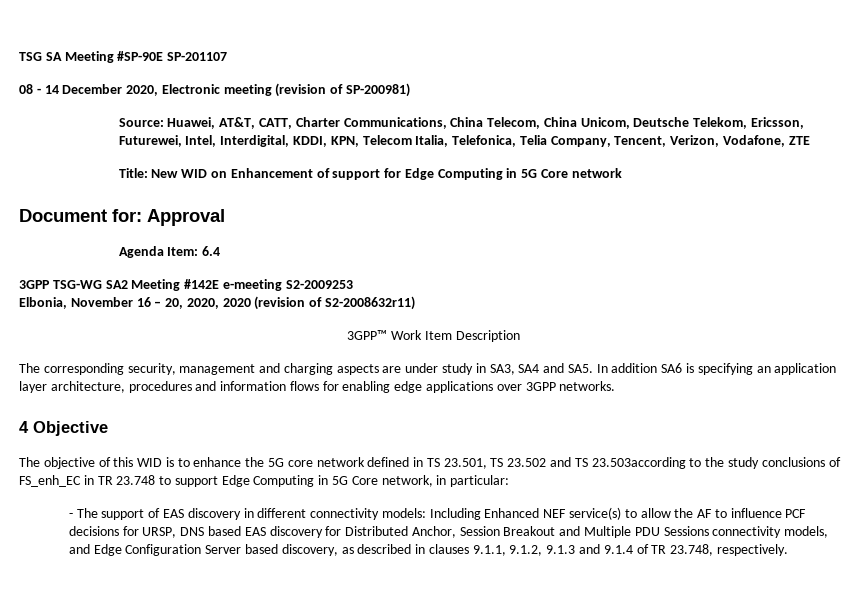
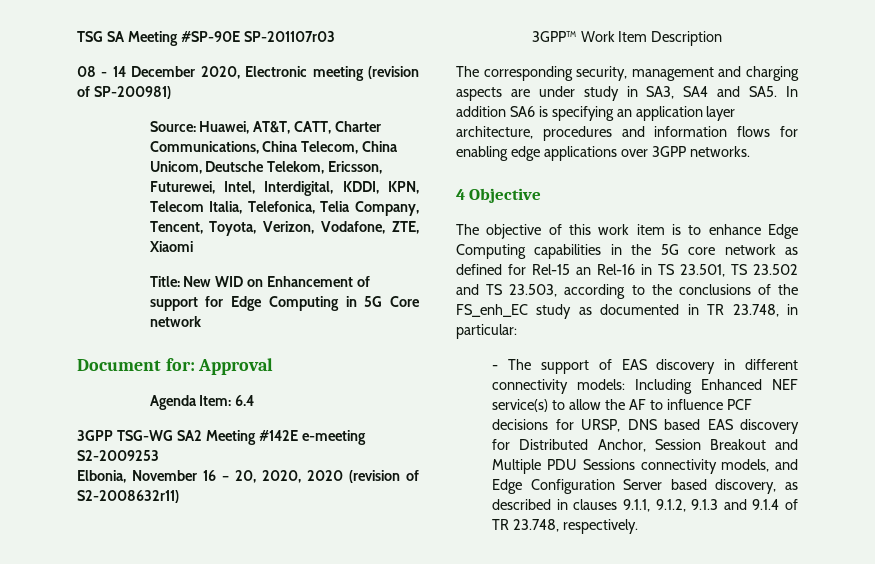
- TSG SA Meeting #SP-90E SP-201107
+ TSG SA Meeting #SP-90E SP-201107r03
- Source: Huawei, AT&T, CATT, Charter Communications, China Telecom, China Unicom, Deutsche Telekom, Ericsson, Futurewei, Intel, Interdigital, KDDI, KPN, Telecom Italia, Telefonica, Telia Company, Tencent, Verizon, Vodafone, ZTE
+ Source: Huawei, AT&T, CATT, Charter Communications, China Telecom, China Unicom, Deutsche Telekom, Ericsson, Futurewei, Intel, Interdigital, KDDI, KPN, Telecom Italia, Telefonica, Telia Company, Tencent, Toyota, Verizon, Vodafone, ZTE, Xiaomi
- The objective of this WID is to enhance the 5G core network defined in TS 23.501, TS 23.502 and TS 23.503according to the study conclusions of FS_enh_EC in TR 23.748 to support Edge Computing in 5G Core network, in particular:
+ The objective of this work item is to enhance Edge Computing capabilities in the 5G core network as defined for Rel-15 an Rel-16 in TS 23.501, TS 23.502 and TS 23.503, according to the conclusions of the FS_enh_EC study as documented in TR 23.748, in particular:

